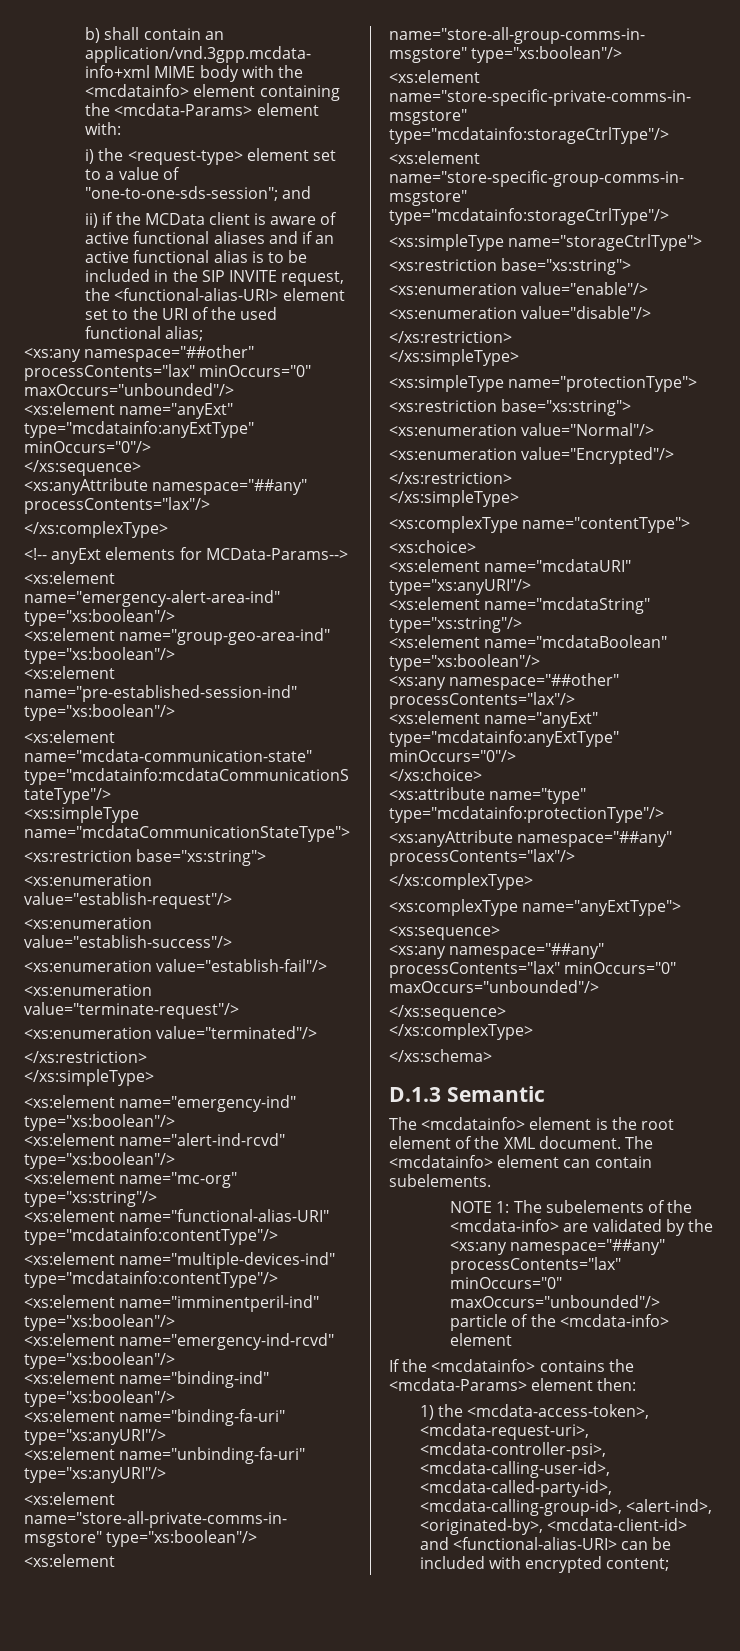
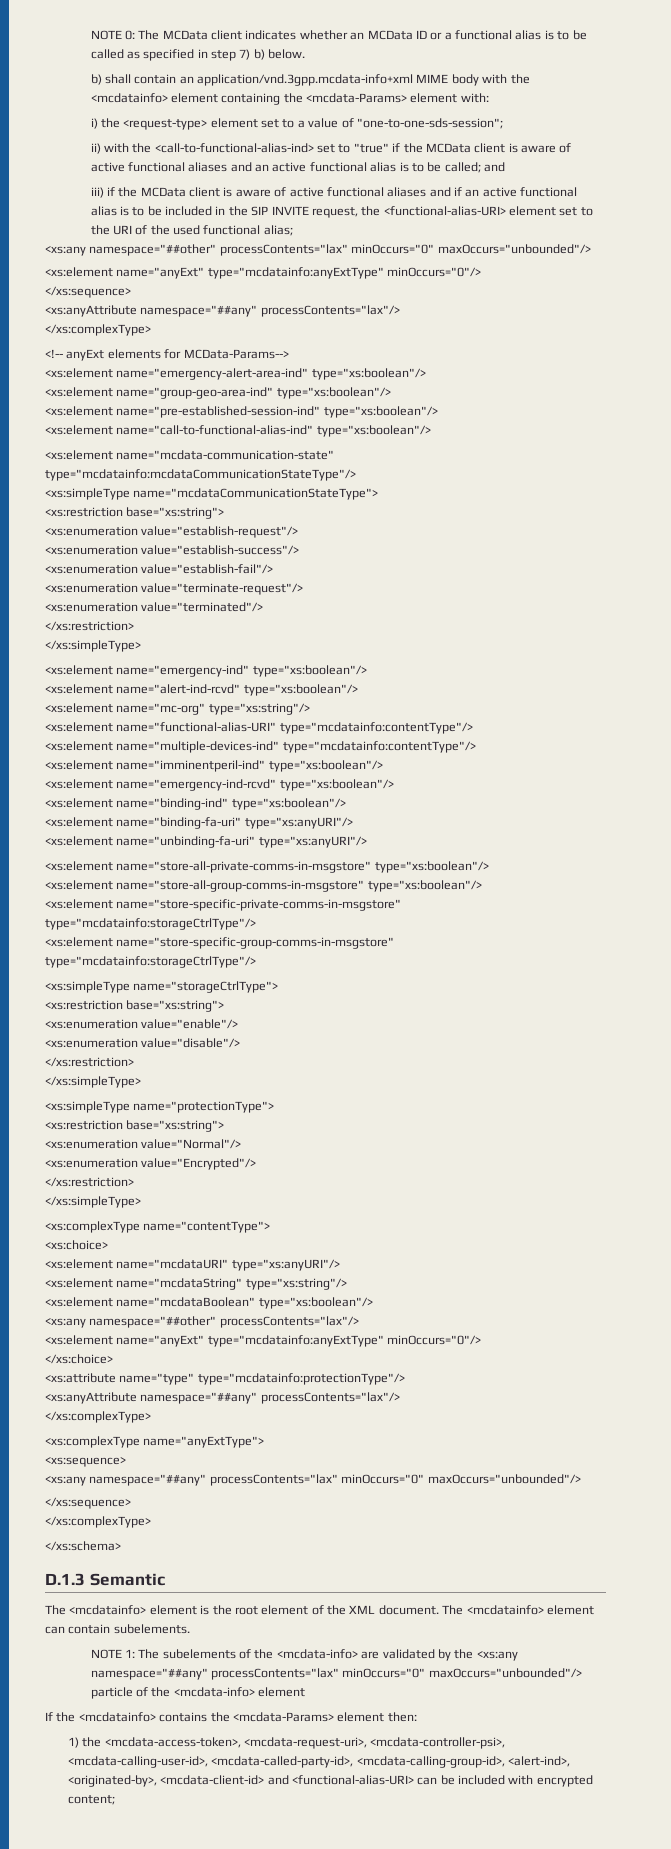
+ NOTE 0: The MCData client indicates whether an MCData ID or a functional alias is to be called as specified in step 7) b) below.
- i) the <request-type> element set to a value of "one-to-one-sds-session"; and
+ i) the <request-type> element set to a value of "one-to-one-sds-session";
+ ii) with the <call-to-functional-alias-ind> set to "true" if the MCData client is aware of active functional aliases and an active functional alias is to be called; and
- ii) if the MCData client is aware of active functional aliases and if an active functional alias is to be included in the SIP INVITE request, the <functional-alias-URI> element set to the URI of the used functional alias;
+ iii) if the MCData client is aware of active functional aliases and if an active functional alias is to be included in the SIP INVITE request, the <functional-alias-URI> element set to the URI of the used functional alias;
+ <xs:element name="call-to-functional-alias-ind" type="xs:boolean"/>

